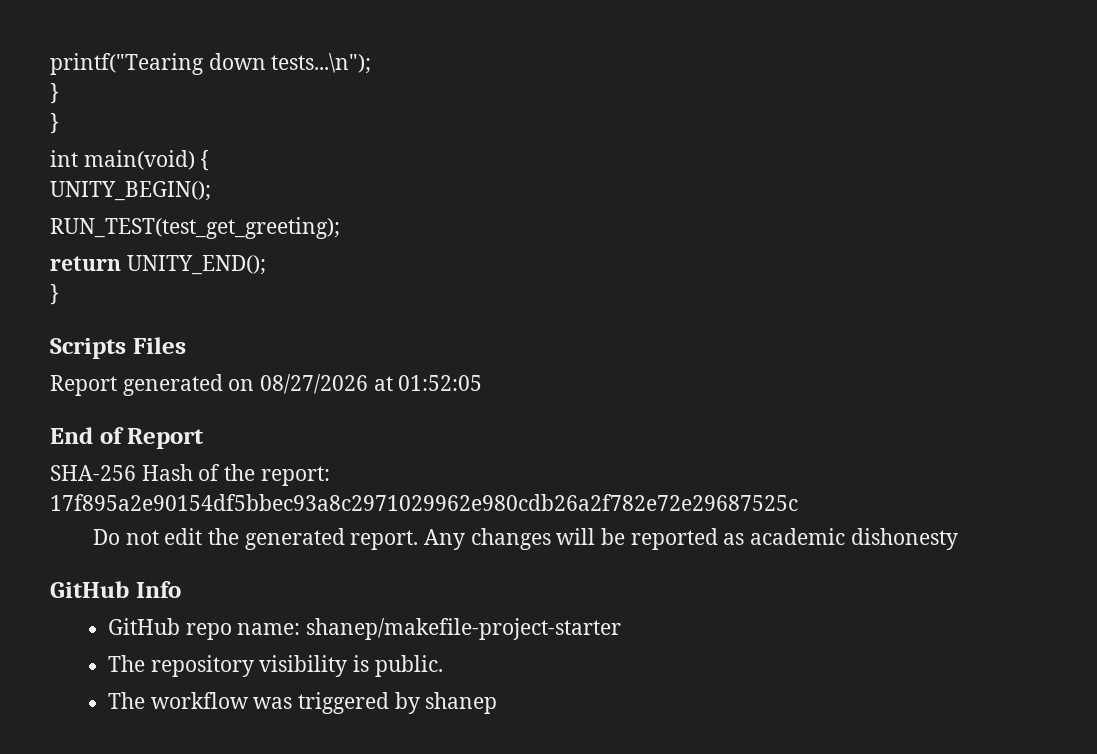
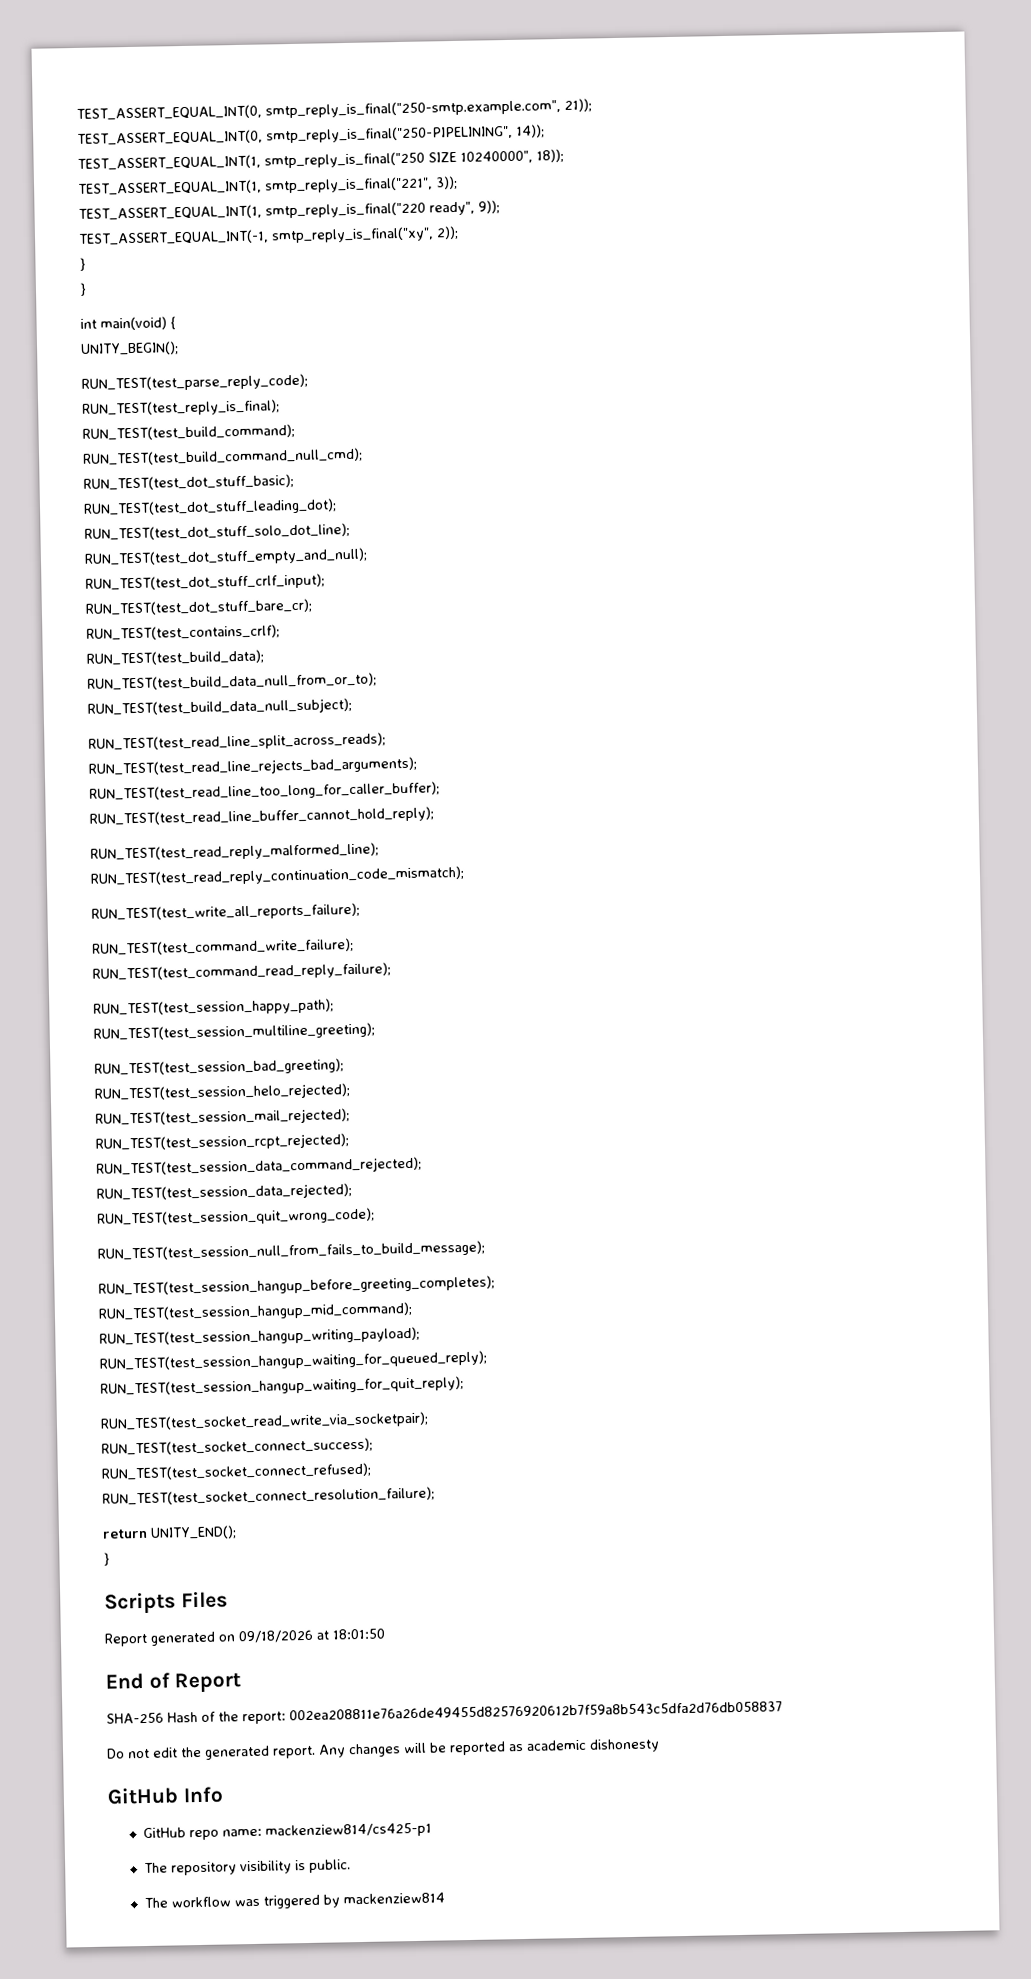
- printf("Tearing down tests...\n");
+ TEST_ASSERT_EQUAL_INT(0, smtp_reply_is_final("250-smtp.example.com", 21));
+ TEST_ASSERT_EQUAL_INT(0, smtp_reply_is_final("250-PIPELINING", 14));
+ TEST_ASSERT_EQUAL_INT(1, smtp_reply_is_final("250 SIZE 10240000", 18));
+ TEST_ASSERT_EQUAL_INT(1, smtp_reply_is_final("221", 3));
+ TEST_ASSERT_EQUAL_INT(1, smtp_reply_is_final("220 ready", 9));
+ TEST_ASSERT_EQUAL_INT(-1, smtp_reply_is_final("xy", 2));
- RUN_TEST(test_get_greeting);
+ RUN_TEST(test_parse_reply_code);
+ RUN_TEST(test_reply_is_final);
+ RUN_TEST(test_build_command);
+ RUN_TEST(test_build_command_null_cmd);
+ RUN_TEST(test_dot_stuff_basic);
+ RUN_TEST(test_dot_stuff_leading_dot);
+ RUN_TEST(test_dot_stuff_solo_dot_line);
+ RUN_TEST(test_dot_stuff_empty_and_null);
+ RUN_TEST(test_dot_stuff_crlf_input);
+ RUN_TEST(test_dot_stuff_bare_cr);
+ RUN_TEST(test_contains_crlf);
+ RUN_TEST(test_build_data);
+ RUN_TEST(test_build_data_null_from_or_to);
+ RUN_TEST(test_build_data_null_subject);
+ RUN_TEST(test_read_line_split_across_reads);
+ RUN_TEST(test_read_line_rejects_bad_arguments);
+ RUN_TEST(test_read_line_too_long_for_caller_buffer);
+ RUN_TEST(test_read_line_buffer_cannot_hold_reply);
+ RUN_TEST(test_read_reply_malformed_line);
+ RUN_TEST(test_read_reply_continuation_code_mismatch);
+ RUN_TEST(test_write_all_reports_failure);
+ RUN_TEST(test_command_write_failure);
+ RUN_TEST(test_command_read_reply_failure);
+ RUN_TEST(test_session_happy_path);
+ RUN_TEST(test_session_multiline_greeting);
+ RUN_TEST(test_session_bad_greeting);
+ RUN_TEST(test_session_helo_rejected);
+ RUN_TEST(test_session_mail_rejected);
+ RUN_TEST(test_session_rcpt_rejected);
+ RUN_TEST(test_session_data_command_rejected);
+ RUN_TEST(test_session_data_rejected);
+ RUN_TEST(test_session_quit_wrong_code);
+ RUN_TEST(test_session_null_from_fails_to_build_message);
+ RUN_TEST(test_session_hangup_before_greeting_completes);
+ RUN_TEST(test_session_hangup_mid_command);
+ RUN_TEST(test_session_hangup_writing_payload);
+ RUN_TEST(test_session_hangup_waiting_for_queued_reply);
+ RUN_TEST(test_session_hangup_waiting_for_quit_reply);
+ RUN_TEST(test_socket_read_write_via_socketpair);
+ RUN_TEST(test_socket_connect_success);
+ RUN_TEST(test_socket_connect_refused);
+ RUN_TEST(test_socket_connect_resolution_failure);
- Report generated on 08/27/2026 at 01:52:05
+ Report generated on 09/18/2026 at 18:01:50
- SHA-256 Hash of the report: 17f895a2e90154df5bbec93a8c2971029962e980cdb26a2f782e72e29687525c
+ SHA-256 Hash of the report: 002ea208811e76a26de49455d82576920612b7f59a8b543c5dfa2d76db058837
- GitHub repo name: shanep/makefile-project-starter
+ GitHub repo name: mackenziew814/cs425-p1
- The workflow was triggered by shanep
+ The workflow was triggered by mackenziew814

